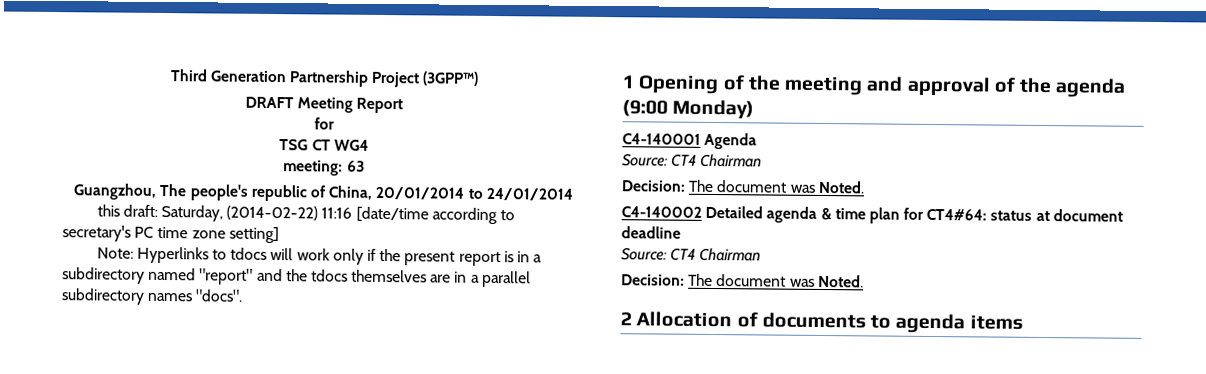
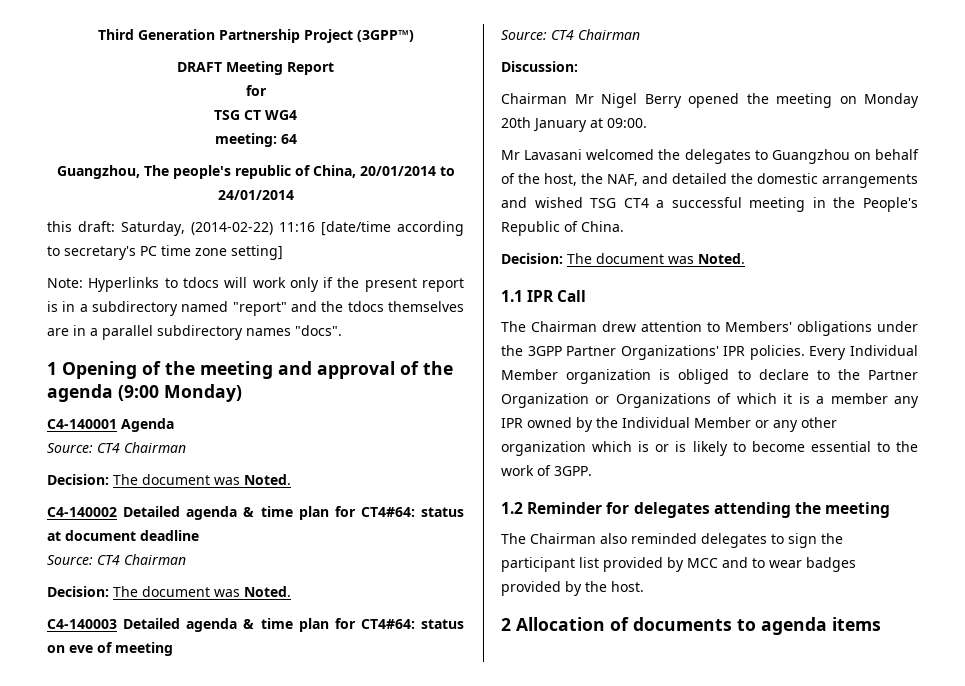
- meeting: 63
+ meeting: 64
+ C4-140003 Detailed agenda & time plan for CT4#64: status on eve of meeting
+ Source: CT4 Chairman
+ Discussion:
+ Chairman Mr Nigel Berry opened the meeting on Monday 20th January at 09:00.
+ Mr Lavasani welcomed the delegates to Guangzhou on behalf of the host, the NAF, and detailed the domestic arrangements and wished TSG CT4 a successful meeting in the People's Republic of China.
+ Decision: The document was Noted.
+ 1.1 IPR Call
+ The Chairman drew attention to Members' obligations under the 3GPP Partner Organizations' IPR policies. Every Individual Member organization is obliged to declare to the Partner Organization or Organizations of which it is a member any IPR owned by the Individual Member or any other organization which is or is likely to become essential to the work of 3GPP.
+ 1.2 Reminder for delegates attending the meeting
+ The Chairman also reminded delegates to sign the participant list provided by MCC and to wear badges provided by the host.

